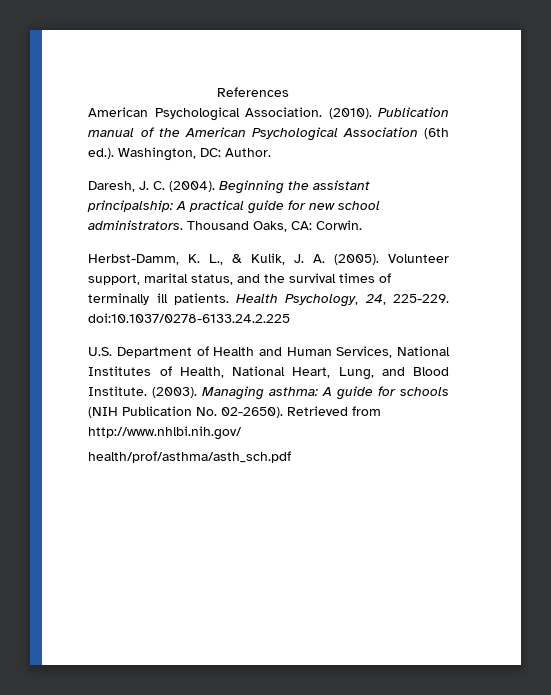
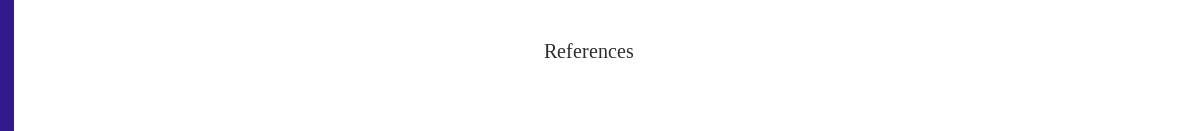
- American Psychological Association. (2010). Publication manual of the American Psychological Association (6th ed.). Washington, DC: Author.
- Daresh, J. C. (2004). Beginning the assistant principalship: A practical guide for new school administrators. Thousand Oaks, CA: Corwin.
- Herbst-Damm, K. L., & Kulik, J. A. (2005). Volunteer support, marital status, and the survival times of terminally ill patients. Health Psychology, 24, 225-229. doi:10.1037/0278-6133.24.2.225
- U.S. Department of Health and Human Services, National Institutes of Health, National Heart, Lung, and Blood Institute. (2003). Managing asthma: A guide for schools (NIH Publication No. 02-2650). Retrieved from http://www.nhlbi.nih.gov/
- health/prof/asthma/asth_sch.pdf

